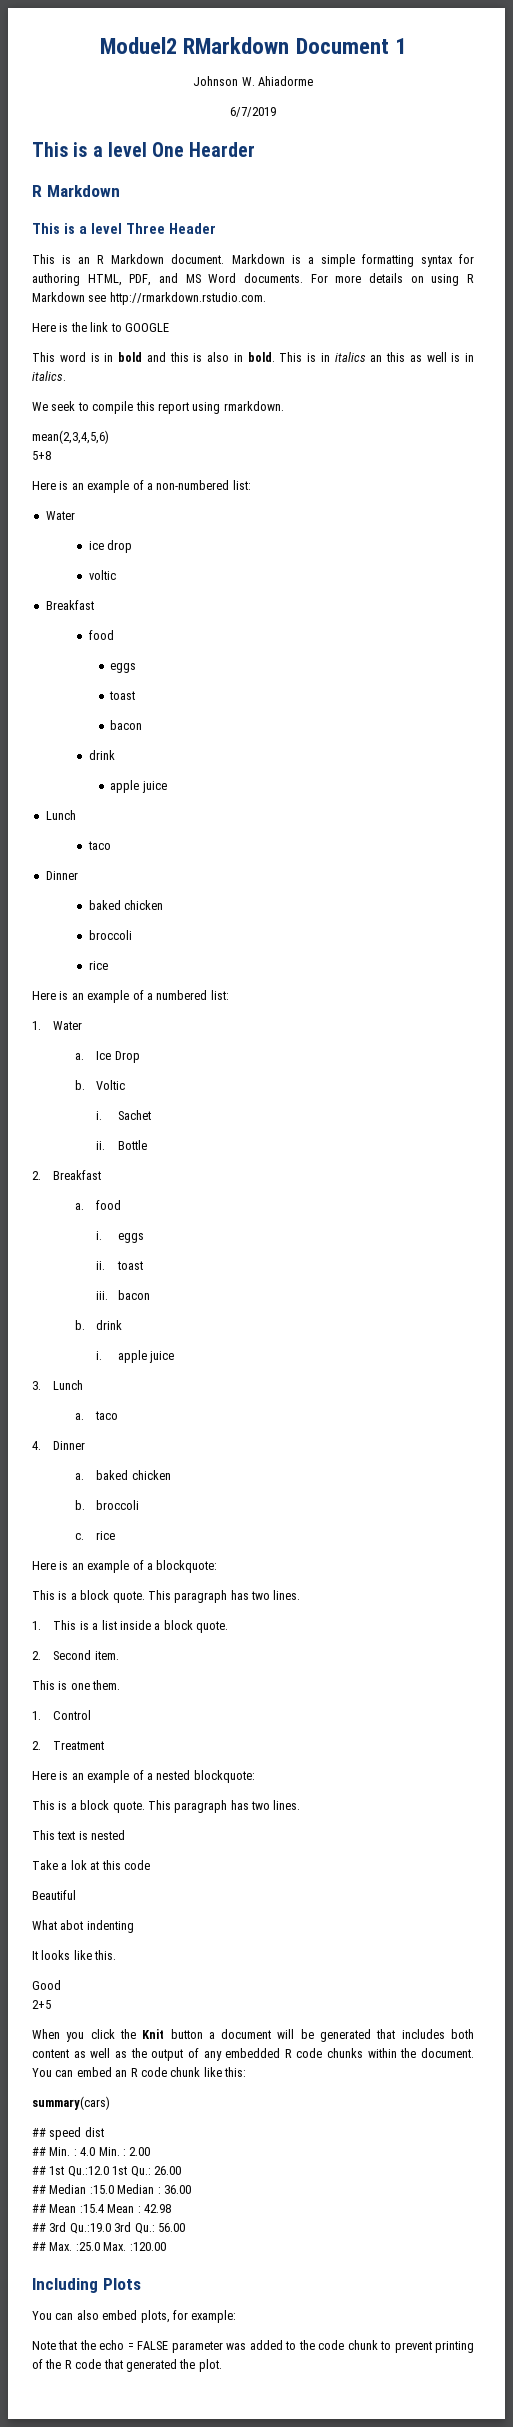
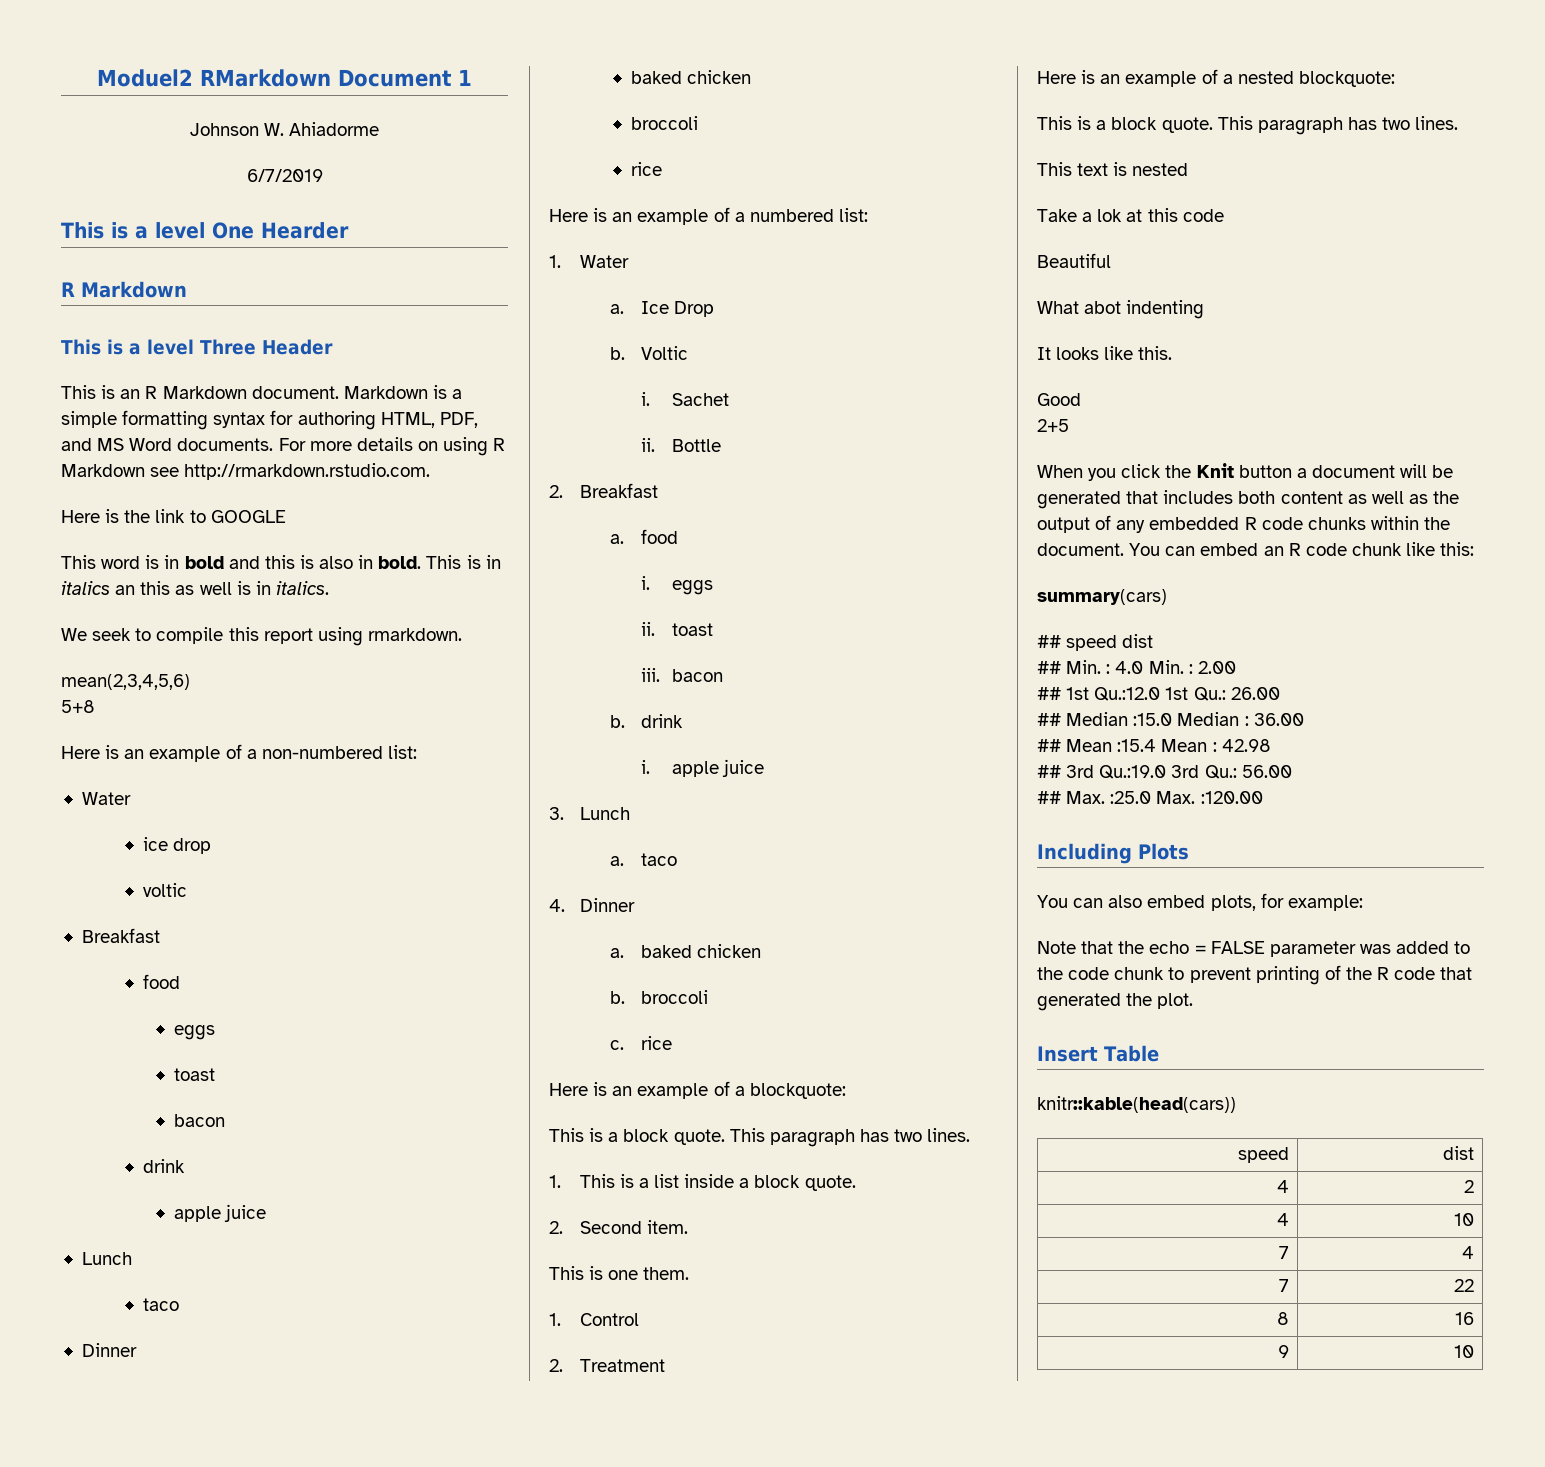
+ Insert Table
+ knitr::kable(head(cars))
+ speed | dist
+ 4 | 2
+ 4 | 10
+ 7 | 4
+ 7 | 22
+ 8 | 16
+ 9 | 10

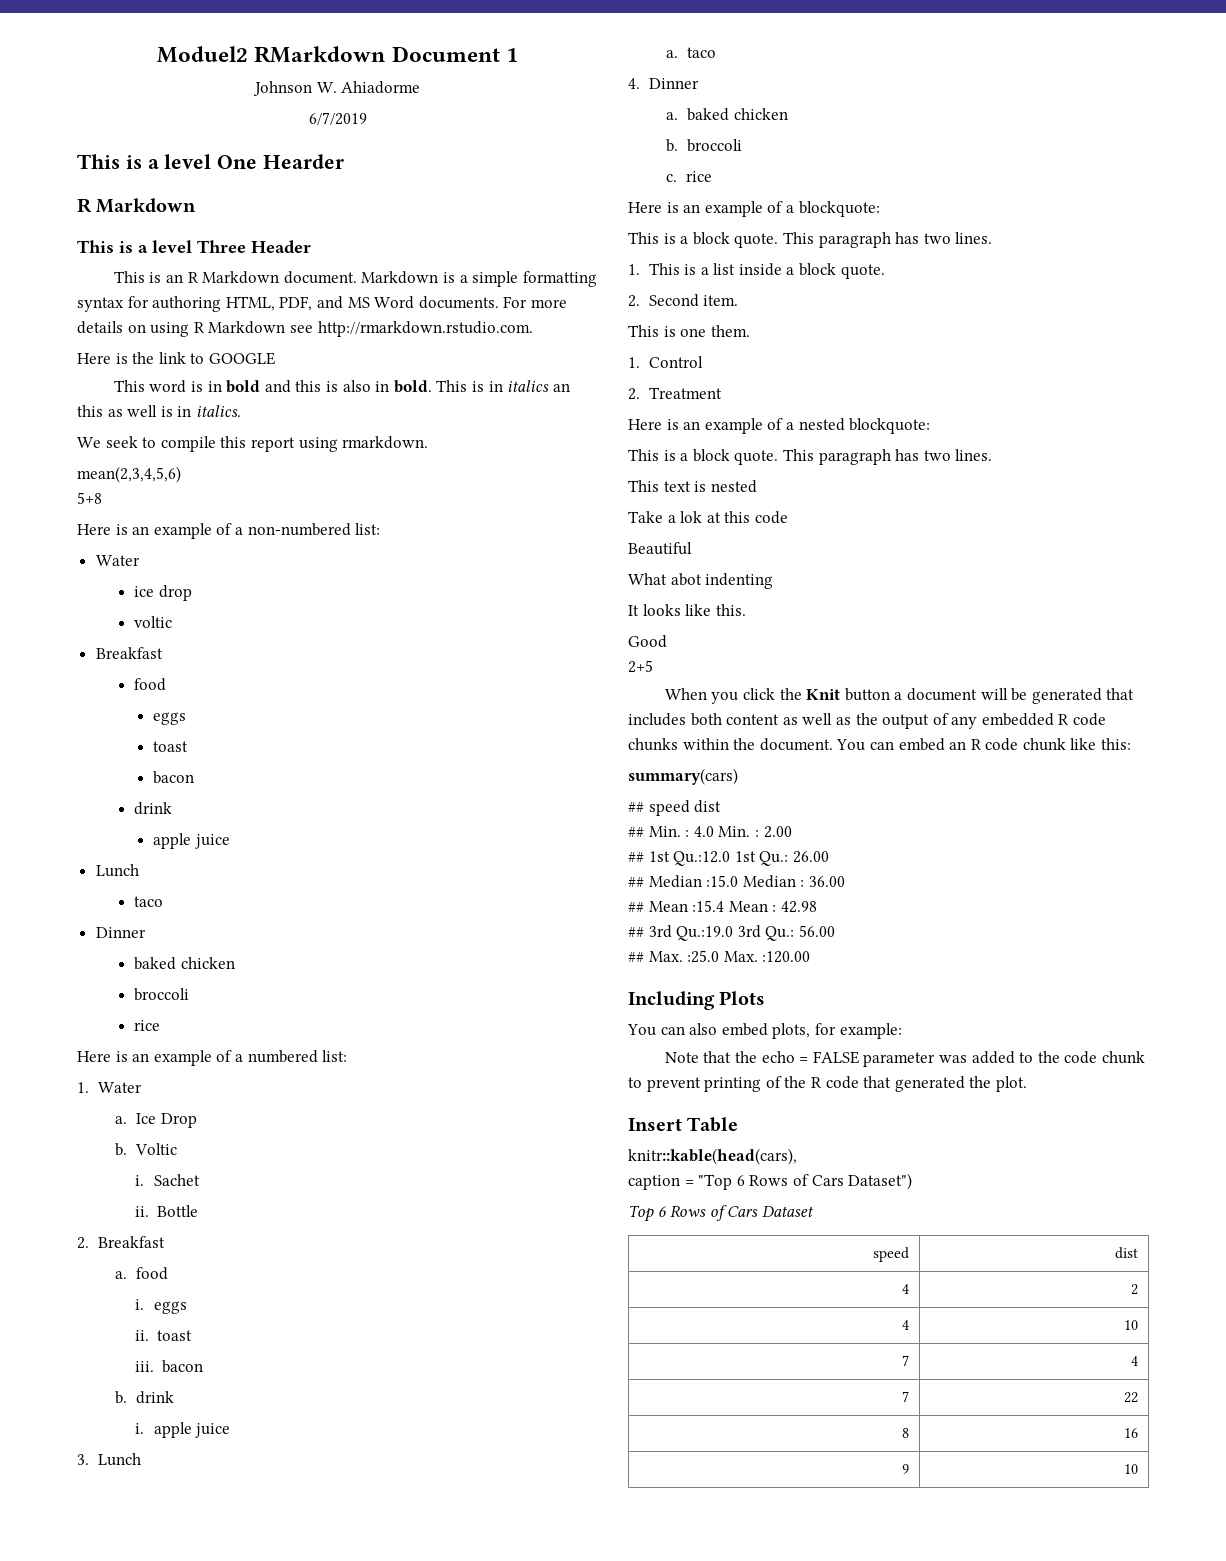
- knitr::kable(head(cars))
+ knitr::kable(head(cars),
+ caption = "Top 6 Rows of Cars Dataset")
+ Top 6 Rows of Cars Dataset

